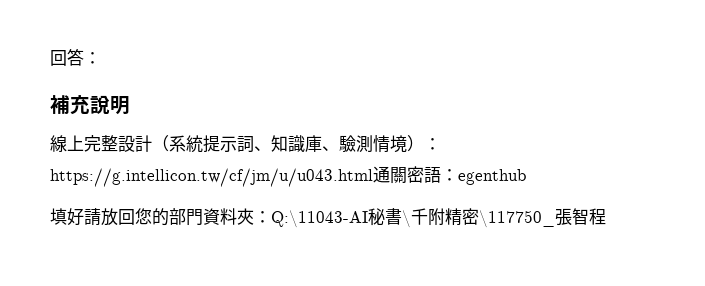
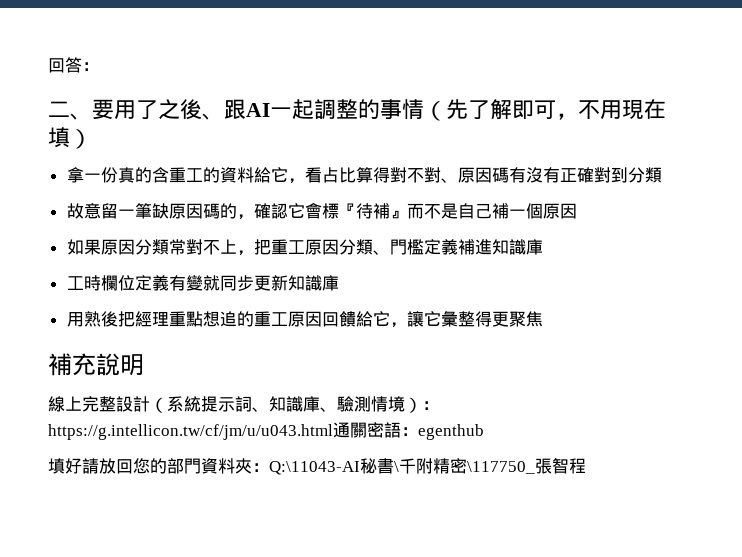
+ 二、要用了之後、跟AI一起調整的事情（先了解即可，不用現在填）
+ 拿一份真的含重工的資料給它，看占比算得對不對、原因碼有沒有正確對到分類
+ 故意留一筆缺原因碼的，確認它會標『待補』而不是自己補一個原因
+ 如果原因分類常對不上，把重工原因分類、門檻定義補進知識庫
+ 工時欄位定義有變就同步更新知識庫
+ 用熟後把經理重點想追的重工原因回饋給它，讓它彙整得更聚焦

